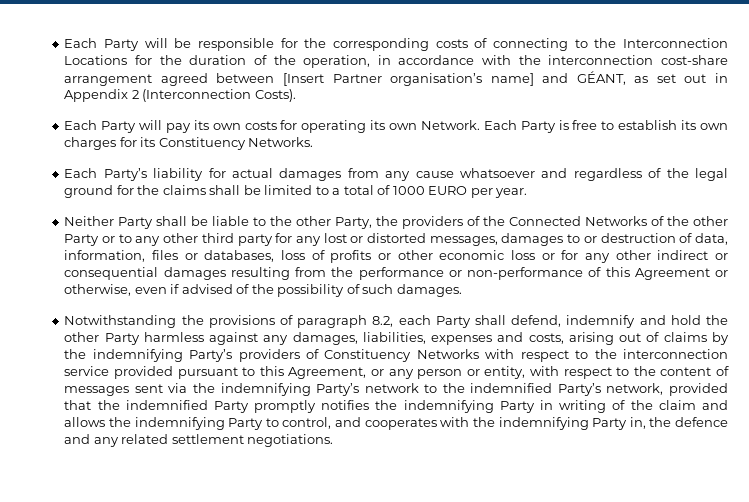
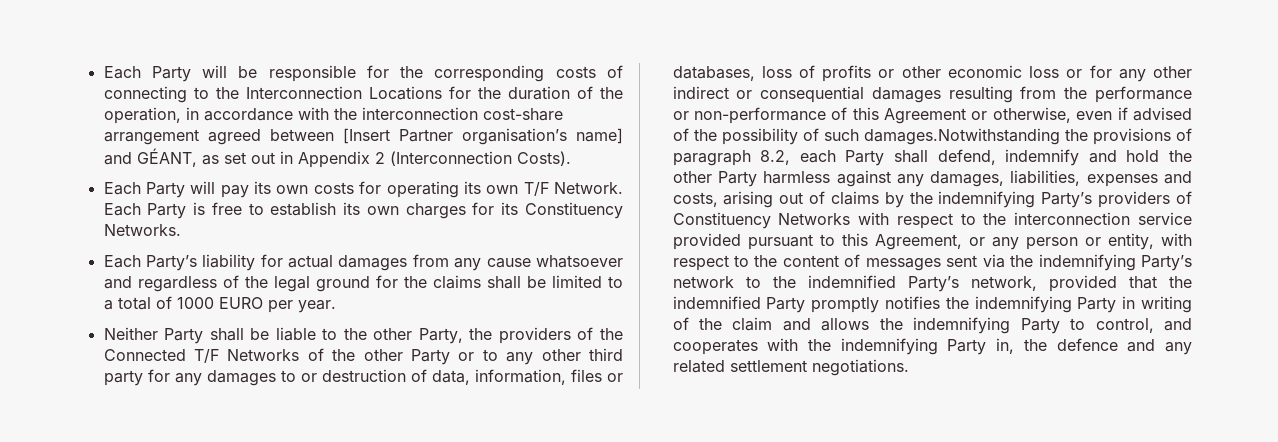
- Each Party will pay its own costs for operating its own Network.
+ Each Party will pay its own costs for operating its own T/F Network.
- Neither Party shall be liable to the other Party, the providers of the Connected Networks of the other Party or to any other third party for any lost or distorted messages, damages to or destruction of data, information, files or databases, loss of profits or other economic loss or for any other indirect or consequential damages resulting from the performance or non-performance of this Agreement or otherwise, even if advised of the possibility of such damages.
- Notwithstanding the provisions of paragraph 8.2, each Party shall defend, indemnify and hold the other Party harmless against any damages, liabilities, expenses and costs, arising out of claims by the indemnifying Party’s providers of Constituency Networks with respect to the interconnection service provided pursuant to this Agreement, or any person or entity, with respect to the content of messages sent via the indemnifying Party’s network to the indemnified Party’s network, provided that the indemnified Party promptly notifies the indemnifying Party in writing of the claim and allows the indemnifying Party to control, and cooperates with the indemnifying Party in, the defence and any related settlement negotiations.
+ Neither Party shall be liable to the other Party, the providers of the Connected T/F Networks of the other Party or to any other third party for any damages to or destruction of data, information, files or databases, loss of profits or other economic loss or for any other indirect or consequential damages resulting from the performance or non-performance of this Agreement or otherwise, even if advised of the possibility of such damages.Notwithstanding the provisions of paragraph 8.2, each Party shall defend, indemnify and hold the other Party harmless against any damages, liabilities, expenses and costs, arising out of claims by the indemnifying Party’s providers of Constituency Networks with respect to the interconnection service provided pursuant to this Agreement, or any person or entity, with respect to the content of messages sent via the indemnifying Party’s network to the indemnified Party’s network, provided that the indemnified Party promptly notifies the indemnifying Party in writing of the claim and allows the indemnifying Party to control, and cooperates with the indemnifying Party in, the defence and any related settlement negotiations.

